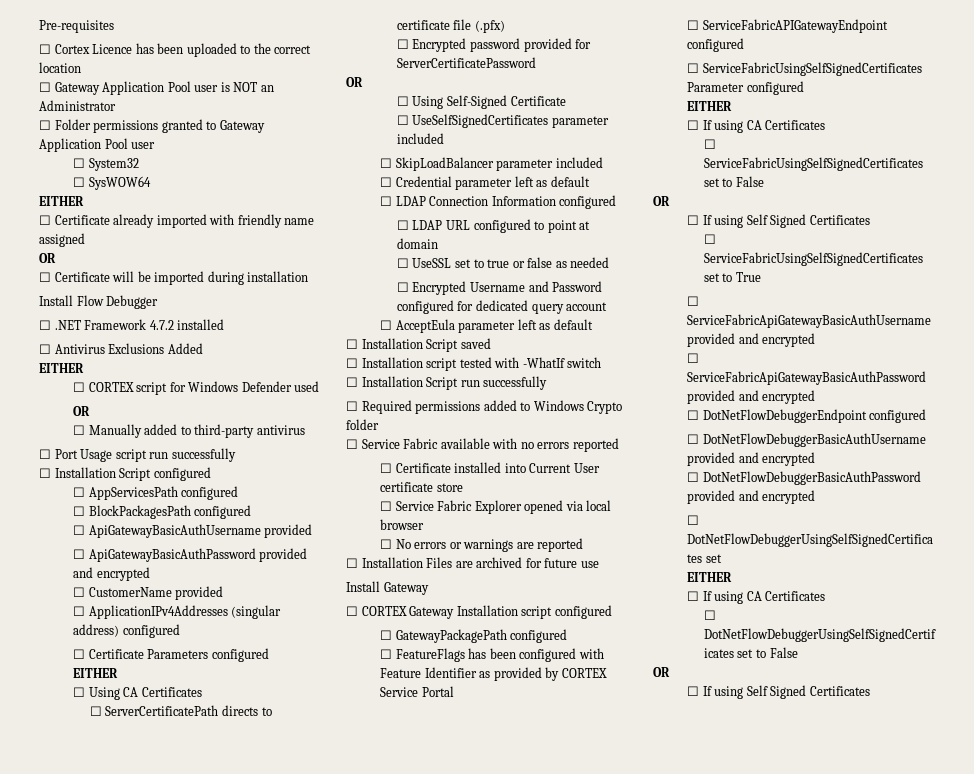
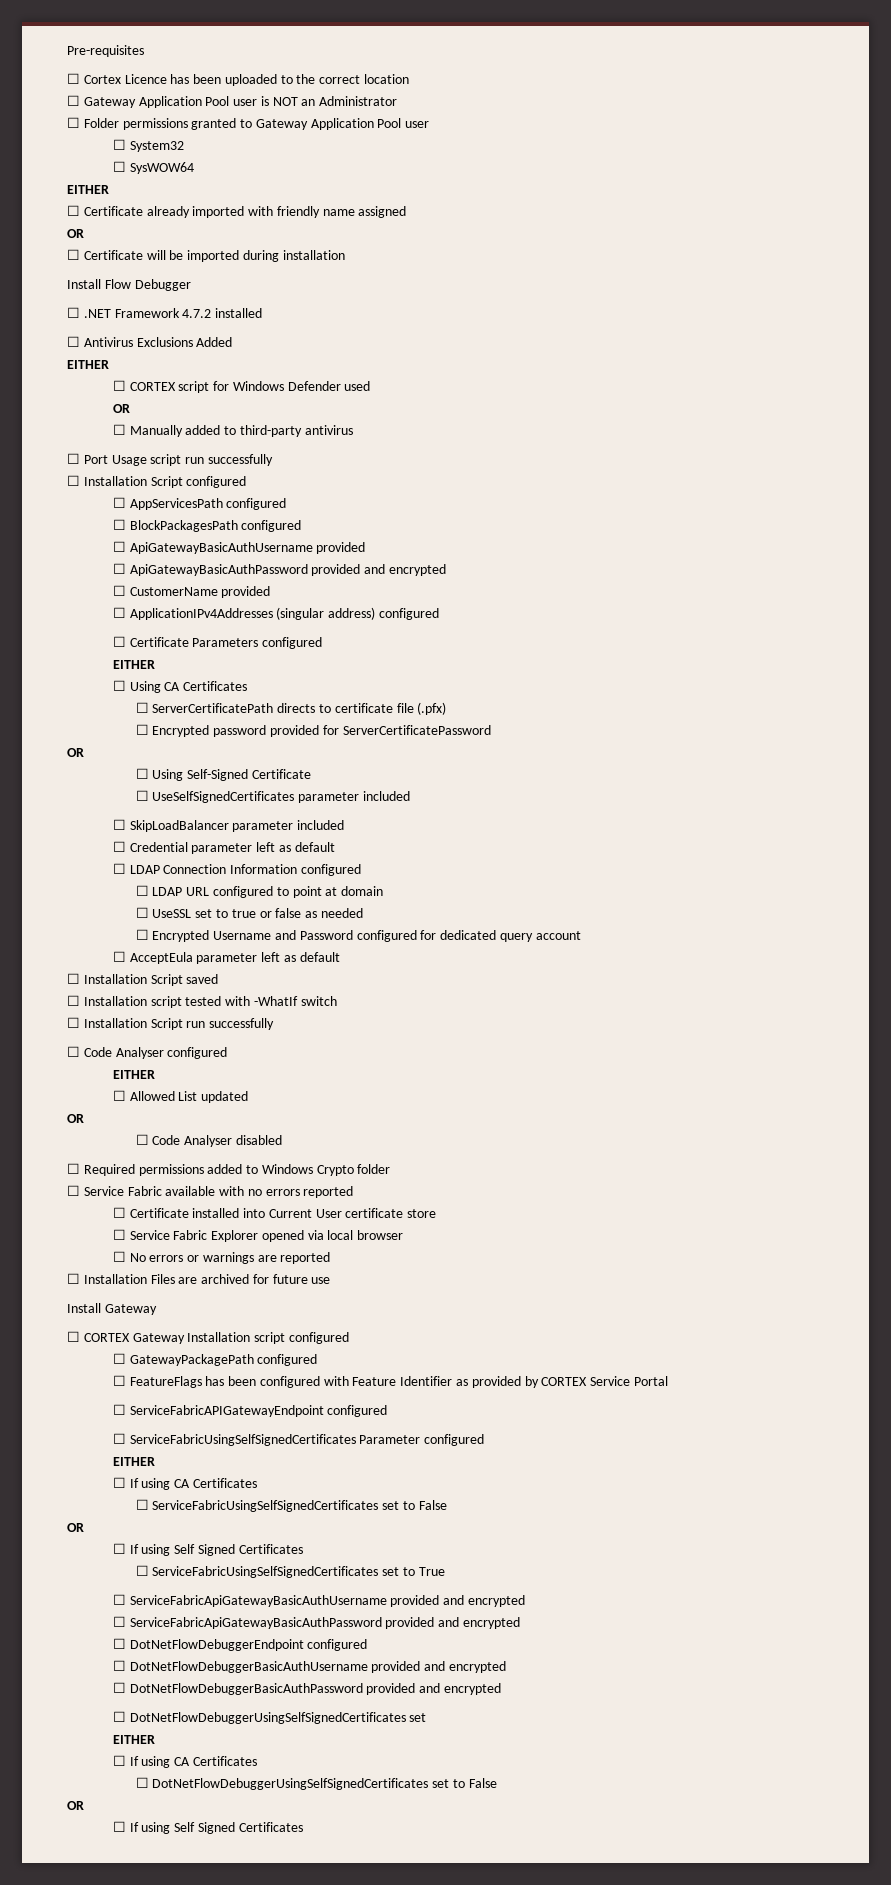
+ ☐ Code Analyser configured
+ EITHER
+ ☐ Allowed List updated
+ OR
+ ☐ Code Analyser disabled

